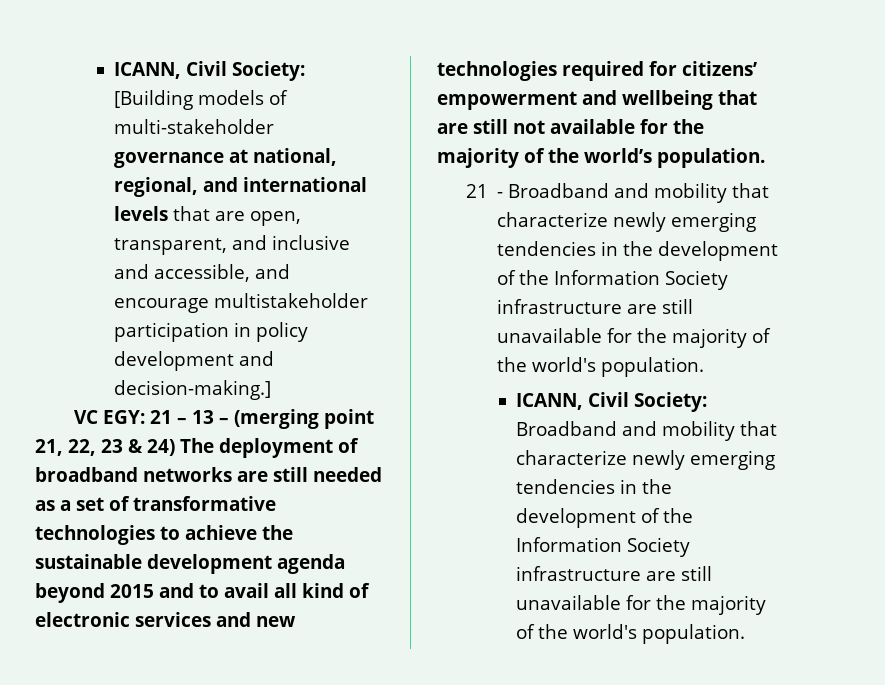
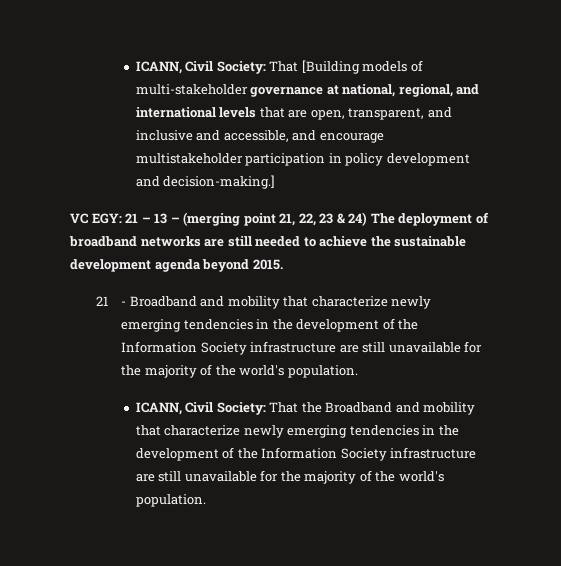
- ICANN, Civil Society: [Building models of multi-stakeholder governance at national, regional, and international levels that are open, transparent, and inclusive and accessible, and encourage multistakeholder participation in policy development and decision-making.]
+ ICANN, Civil Society: That [Building models of multi-stakeholder governance at national, regional, and international levels that are open, transparent, and inclusive and accessible, and encourage multistakeholder participation in policy development and decision-making.]
- VC EGY: 21 – 13 – (merging point 21, 22, 23 & 24) The deployment of broadband networks are still needed as a set of transformative technologies to achieve the sustainable development agenda beyond 2015 and to avail all kind of electronic services and new technologies required for citizens’ empowerment and wellbeing that are still not available for the majority of the world’s population.
+ VC EGY: 21 – 13 – (merging point 21, 22, 23 & 24) The deployment of broadband networks are still needed to achieve the sustainable development agenda beyond 2015.
- ICANN, Civil Society: Broadband and mobility that characterize newly emerging tendencies in the development of the Information Society infrastructure are still unavailable for the majority of the world's population.
+ ICANN, Civil Society: That the Broadband and mobility that characterize newly emerging tendencies in the development of the Information Society infrastructure are still unavailable for the majority of the world's population.

